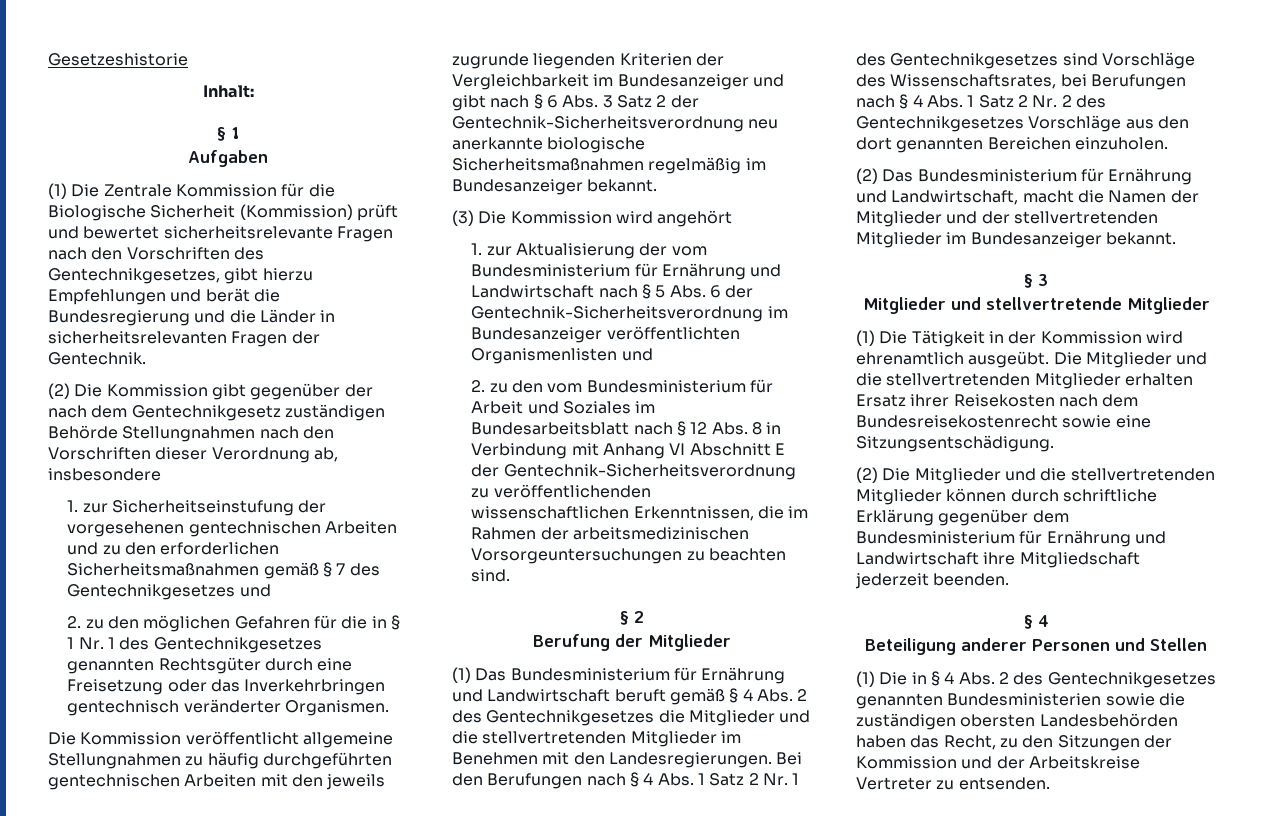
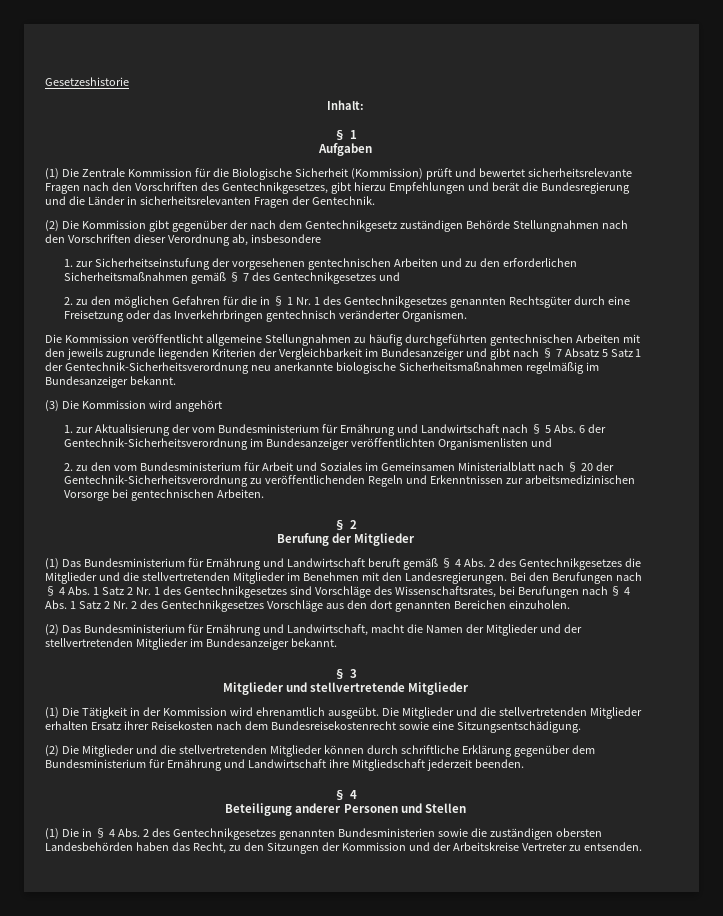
- Die Kommission veröffentlicht allgemeine Stellungnahmen zu häufig durchgeführten gentechnischen Arbeiten mit den jeweils zugrunde liegenden Kriterien der Vergleichbarkeit im Bundesanzeiger und gibt nach § 6 Abs. 3 Satz 2 der Gentechnik-Sicherheitsverordnung neu anerkannte biologische Sicherheitsmaßnahmen regelmäßig im Bundesanzeiger bekannt.
+ Die Kommission veröffentlicht allgemeine Stellungnahmen zu häufig durchgeführten gentechnischen Arbeiten mit den jeweils zugrunde liegenden Kriterien der Vergleichbarkeit im Bundesanzeiger und gibt nach § 7 Absatz 5 Satz 1 der Gentechnik-Sicherheitsverordnung neu anerkannte biologische Sicherheitsmaßnahmen regelmäßig im Bundesanzeiger bekannt.
- 2. zu den vom Bundesministerium für Arbeit und Soziales im Bundesarbeitsblatt nach § 12 Abs. 8 in Verbindung mit Anhang VI Abschnitt E der Gentechnik-Sicherheitsverordnung zu veröffentlichenden wissenschaftlichen Erkenntnissen, die im Rahmen der arbeitsmedizinischen Vorsorgeuntersuchungen zu beachten sind.
+ 2. zu den vom Bundesministerium für Arbeit und Soziales im Gemeinsamen Ministerialblatt nach § 20 der Gentechnik-Sicherheitsverordnung zu veröffentlichenden Regeln und Erkenntnissen zur arbeitsmedizinischen Vorsorge bei gentechnischen Arbeiten.

